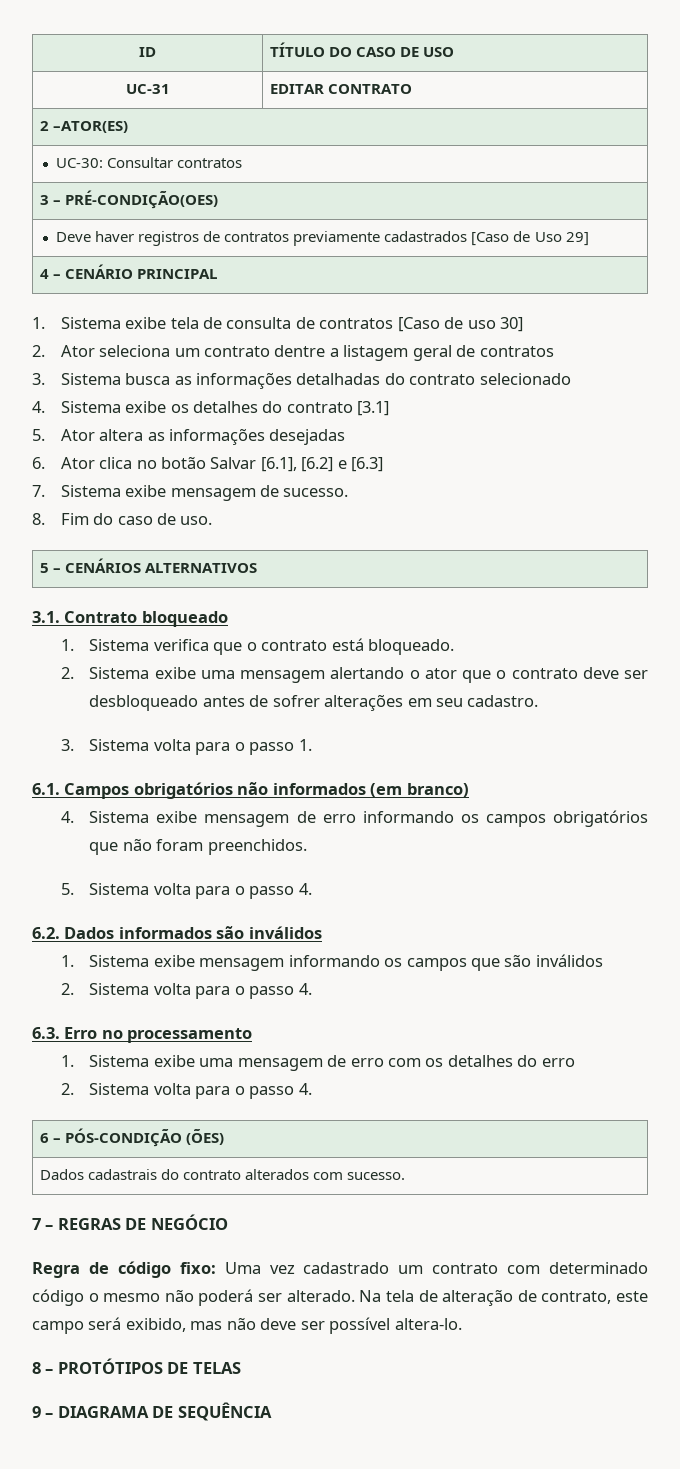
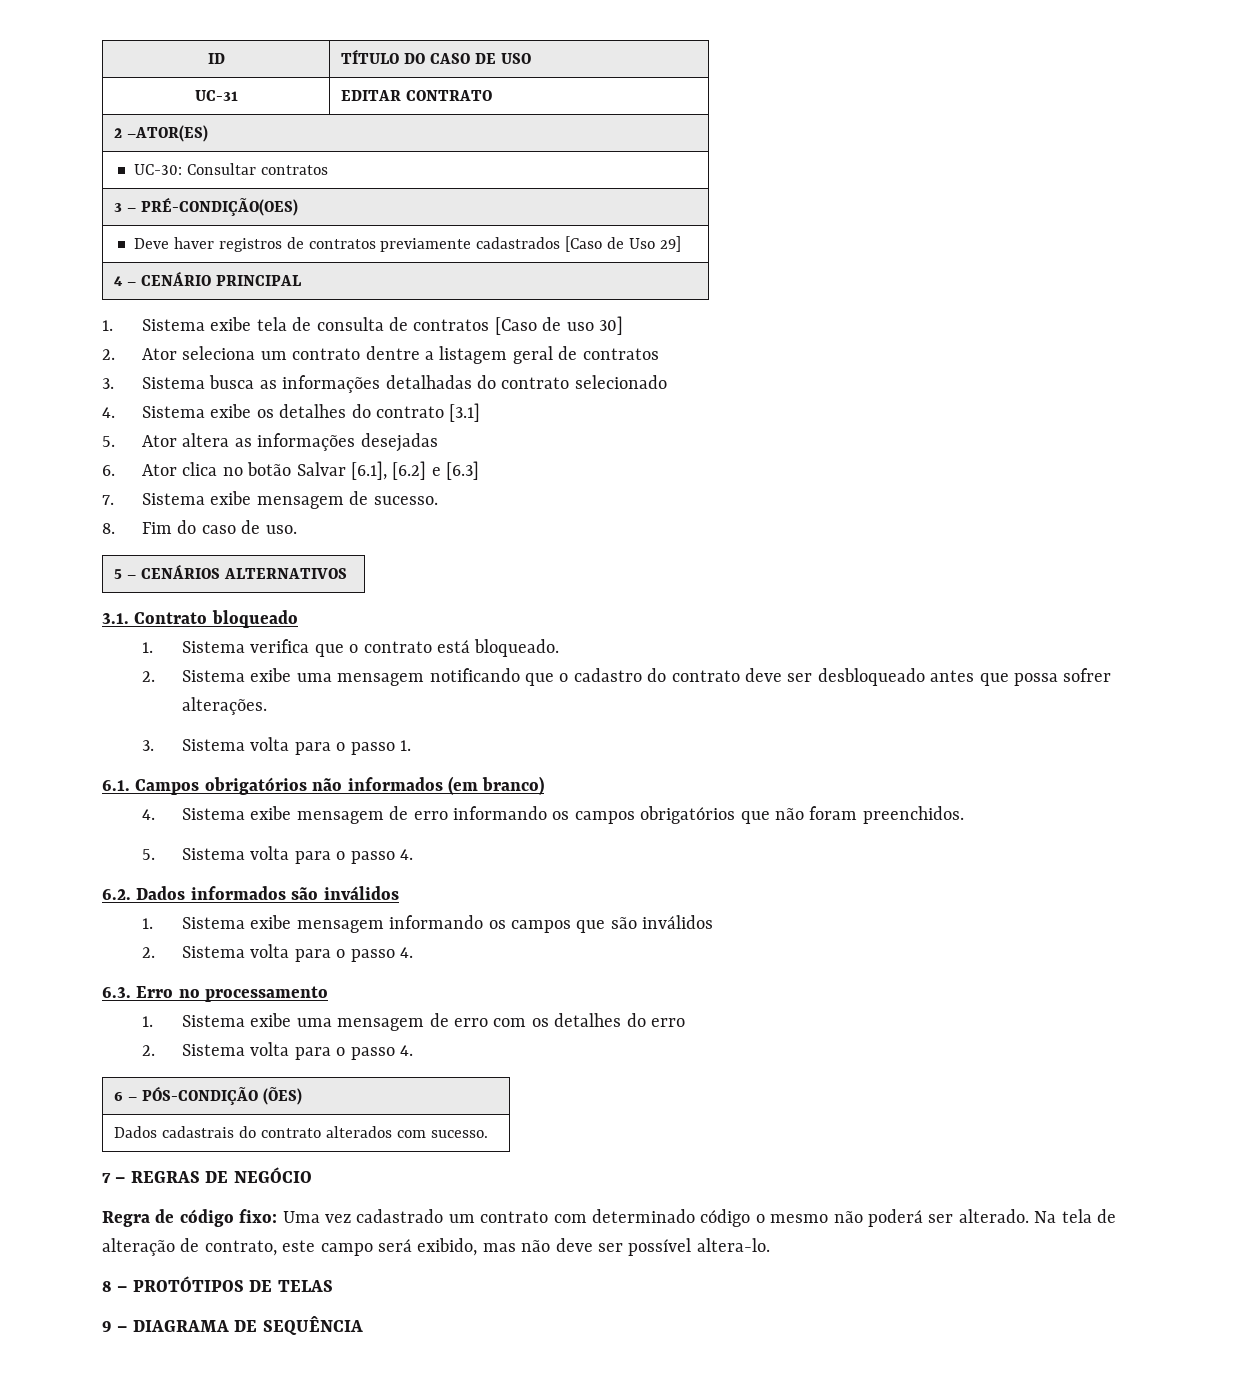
- 2. Sistema exibe uma mensagem alertando o ator que o contrato deve ser desbloqueado antes de sofrer alterações em seu cadastro.
+ 2. Sistema exibe uma mensagem notificando que o cadastro do contrato deve ser desbloqueado antes que possa sofrer alterações.

